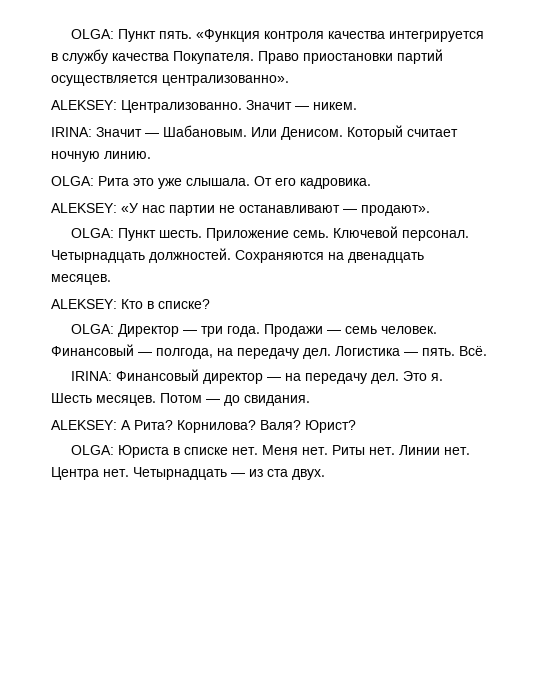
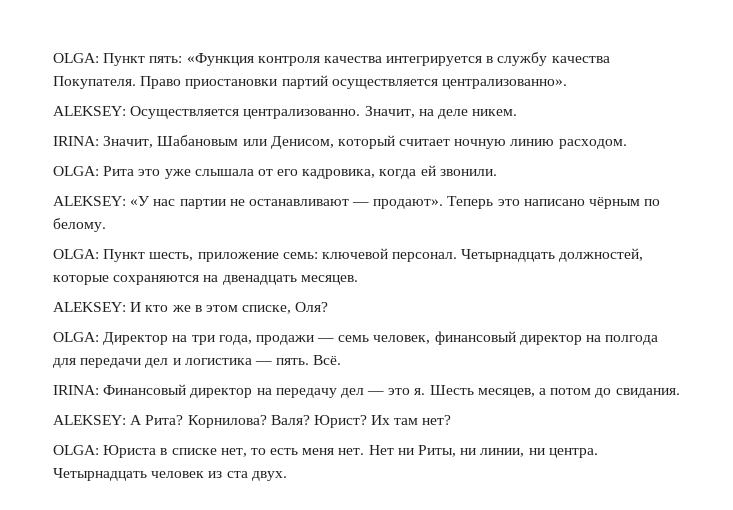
- OLGA: Пункт пять. «Функция контроля качества интегрируется в службу качества Покупателя.
+ OLGA: Пункт пять: «Функция контроля качества интегрируется в службу качества Покупателя.
- ALEKSEY: Централизованно. Значит — никем.
- IRINA: Значит — Шабановым. Или Денисом. Который считает ночную линию.
- OLGA: Рита это уже слышала. От его кадровика.
+ ALEKSEY: Осуществляется централизованно. Значит, на деле никем.
+ IRINA: Значит, Шабановым или Денисом, который считает ночную линию расходом.
+ OLGA: Рита это уже слышала от его кадровика, когда ей звонили.
- ALEKSEY: «У нас партии не останавливают — продают».
- OLGA: Пункт шесть. Приложение семь. Ключевой персонал. Четырнадцать должностей. Сохраняются на двенадцать месяцев.
- ALEKSEY: Кто в списке?
- OLGA: Директор — три года. Продажи — семь человек. Финансовый — полгода, на передачу дел. Логистика — пять.
+ ALEKSEY: «У нас партии не останавливают — продают». Теперь это написано чёрным по белому.
+ OLGA: Пункт шесть, приложение семь: ключевой персонал. Четырнадцать должностей, которые сохраняются на двенадцать месяцев.
+ ALEKSEY: И кто же в этом списке, Оля?
+ OLGA: Директор на три года, продажи — семь человек, финансовый директор на полгода для передачи дел и логистика — пять.
- IRINA: Финансовый директор — на передачу дел. Это я. Шесть месяцев. Потом — до свидания.
+ IRINA: Финансовый директор на передачу дел — это я. Шесть месяцев, а потом до свидания.
+ Их там нет?
- OLGA: Юриста в списке нет. Меня нет. Риты нет. Линии нет. Центра нет. Четырнадцать — из ста двух.
+ OLGA: Юриста в списке нет, то есть меня нет. Нет ни Риты, ни линии, ни центра. Четырнадцать человек из ста двух.

